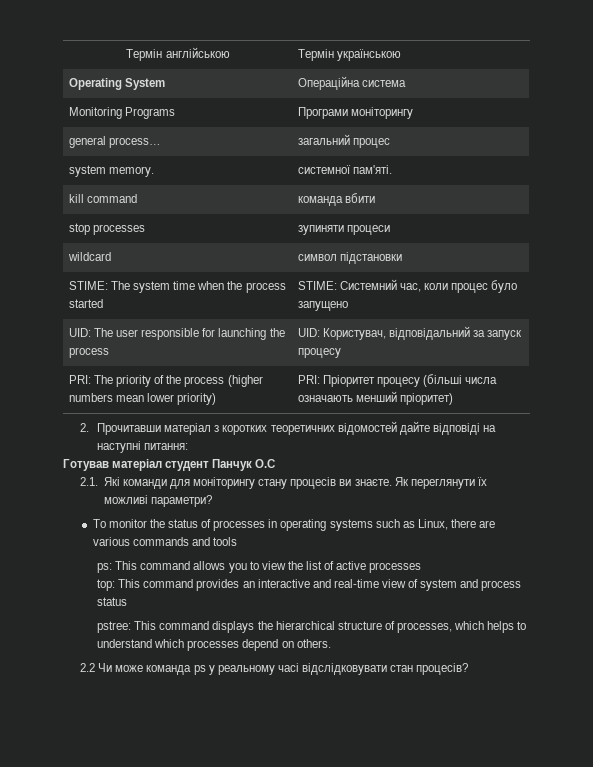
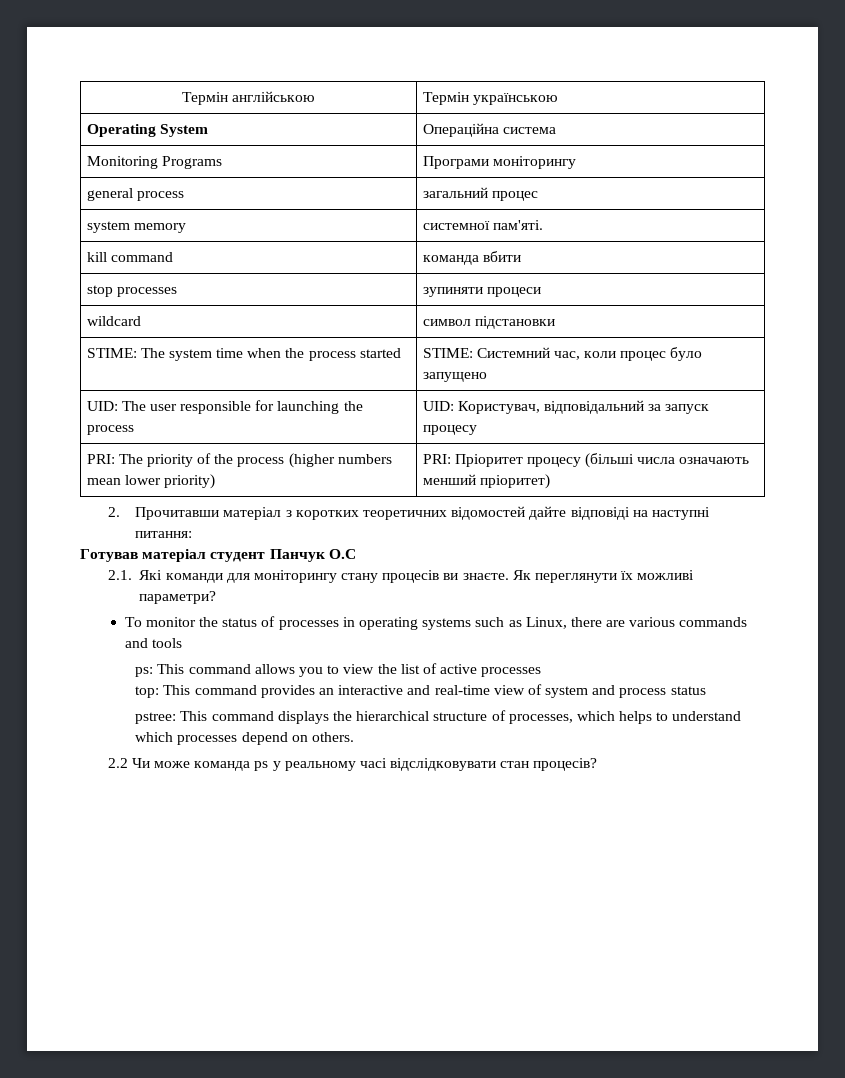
- general process… | загальний процес
+ general process | загальний процес
- system memory. | системної пам'яті.
+ system memory | системної пам'яті.

